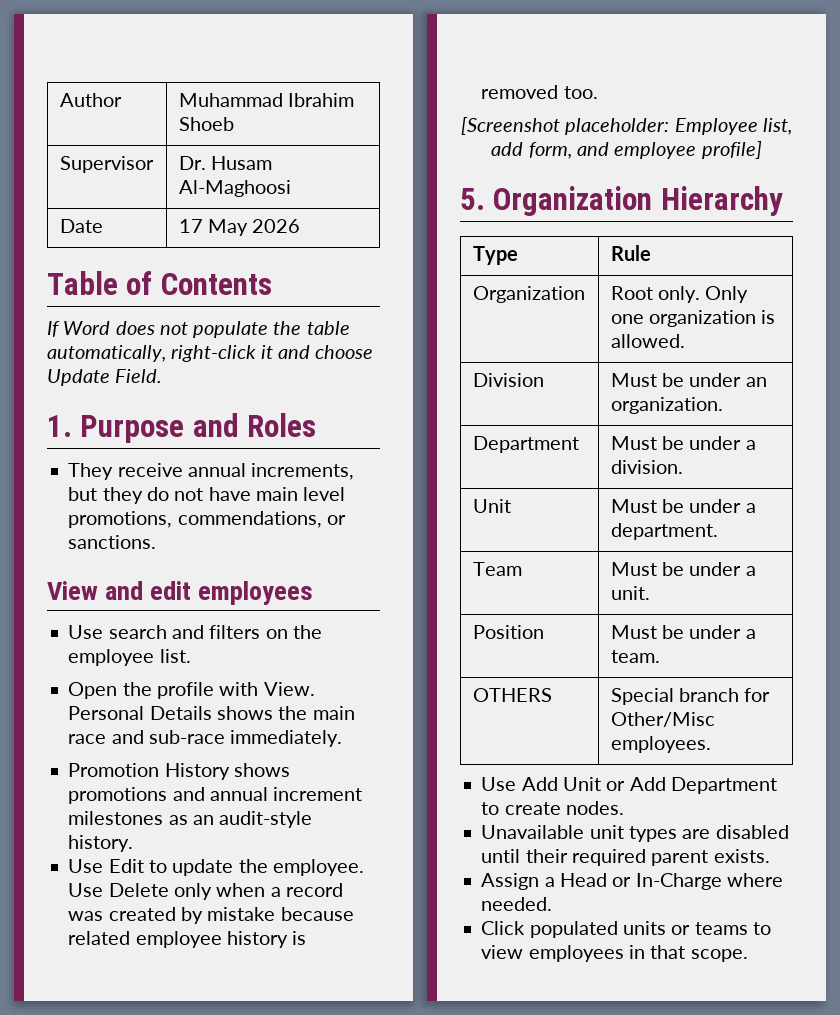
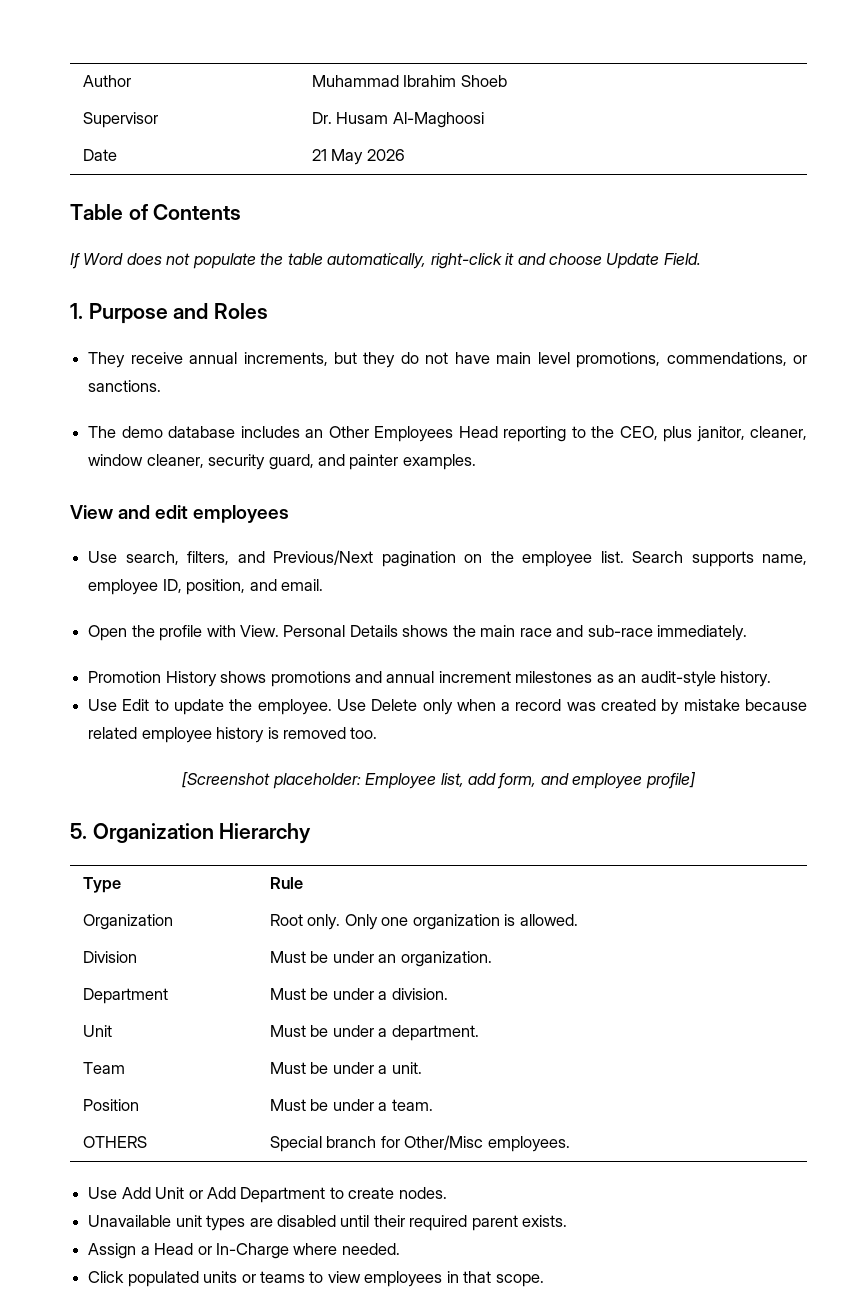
- Date | 17 May 2026
+ Date | 21 May 2026
+ The demo database includes an Other Employees Head reporting to the CEO, plus janitor, cleaner, window cleaner, security guard, and painter examples.
- Use search and filters on the employee list.
+ Use search, filters, and Previous/Next pagination on the employee list. Search supports name, employee ID, position, and email.

